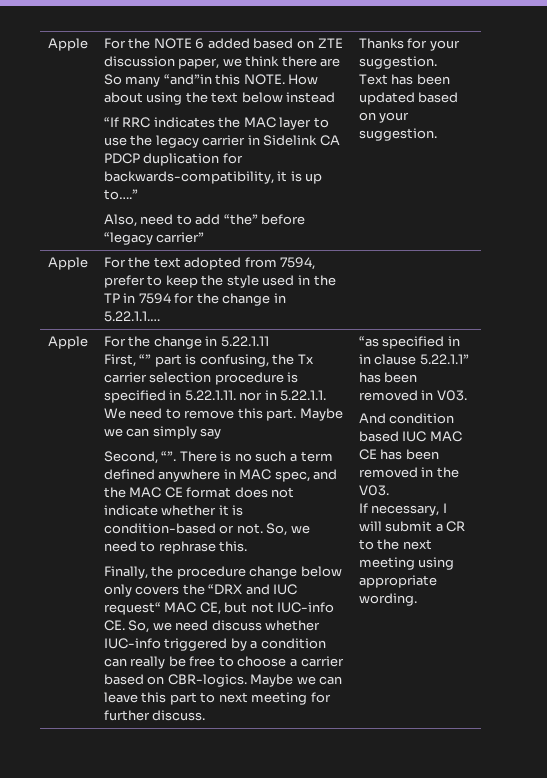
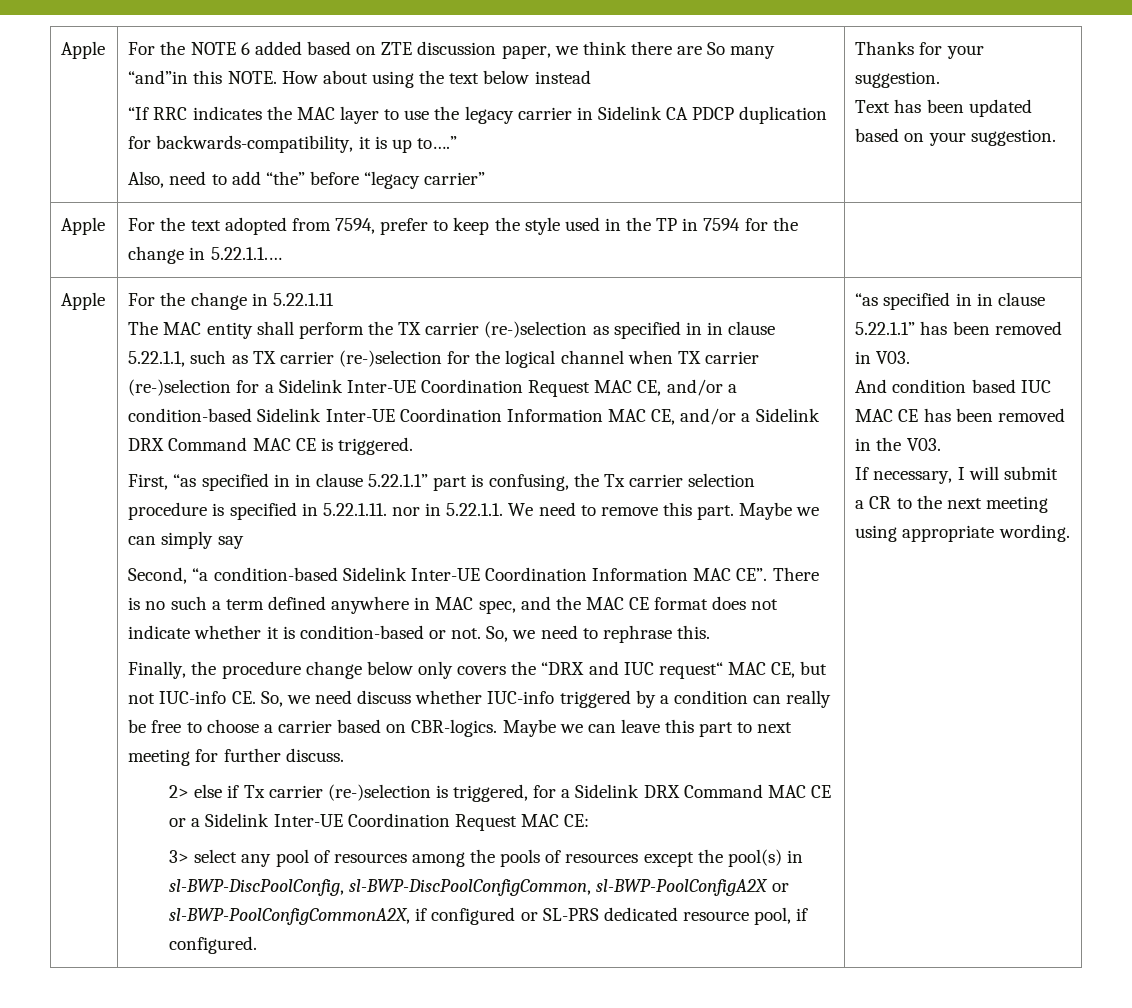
- First, “” part is confusing, the Tx carrier selection procedure is specified in 5.22.1.11. nor in 5.22.1.1. We need to remove this part.
+ The MAC entity shall perform the TX carrier (re-)selection as specified in in clause 5.22.1.1, such as TX carrier (re-)selection for the logical channel when TX carrier (re-)selection for a Sidelink Inter-UE Coordination Request MAC CE, and/or a condition-based Sidelink Inter-UE Coordination Information MAC CE, and/or a Sidelink DRX Command MAC CE is triggered.
+ First, “as specified in in clause 5.22.1.1” part is confusing, the Tx carrier selection procedure is specified in 5.22.1.11. nor in 5.22.1.1. We need to remove this part.
- Second, “”. There is no such a term defined anywhere in MAC spec, and the MAC CE format does not indicate whether it is condition-based or not.
+ Second, “a condition-based Sidelink Inter-UE Coordination Information MAC CE”. There is no such a term defined anywhere in MAC spec, and the MAC CE format does not indicate whether it is condition-based or not.
+ 2> else if Tx carrier (re-)selection is triggered, for a Sidelink DRX Command MAC CE or a Sidelink Inter-UE Coordination Request MAC CE:
+ 3> select any pool of resources among the pools of resources except the pool(s) in sl-BWP-DiscPoolConfig, sl-BWP-DiscPoolConfigCommon, sl-BWP-PoolConfigA2X or sl-BWP-PoolConfigCommonA2X, if configured or SL-PRS dedicated resource pool, if configured.

